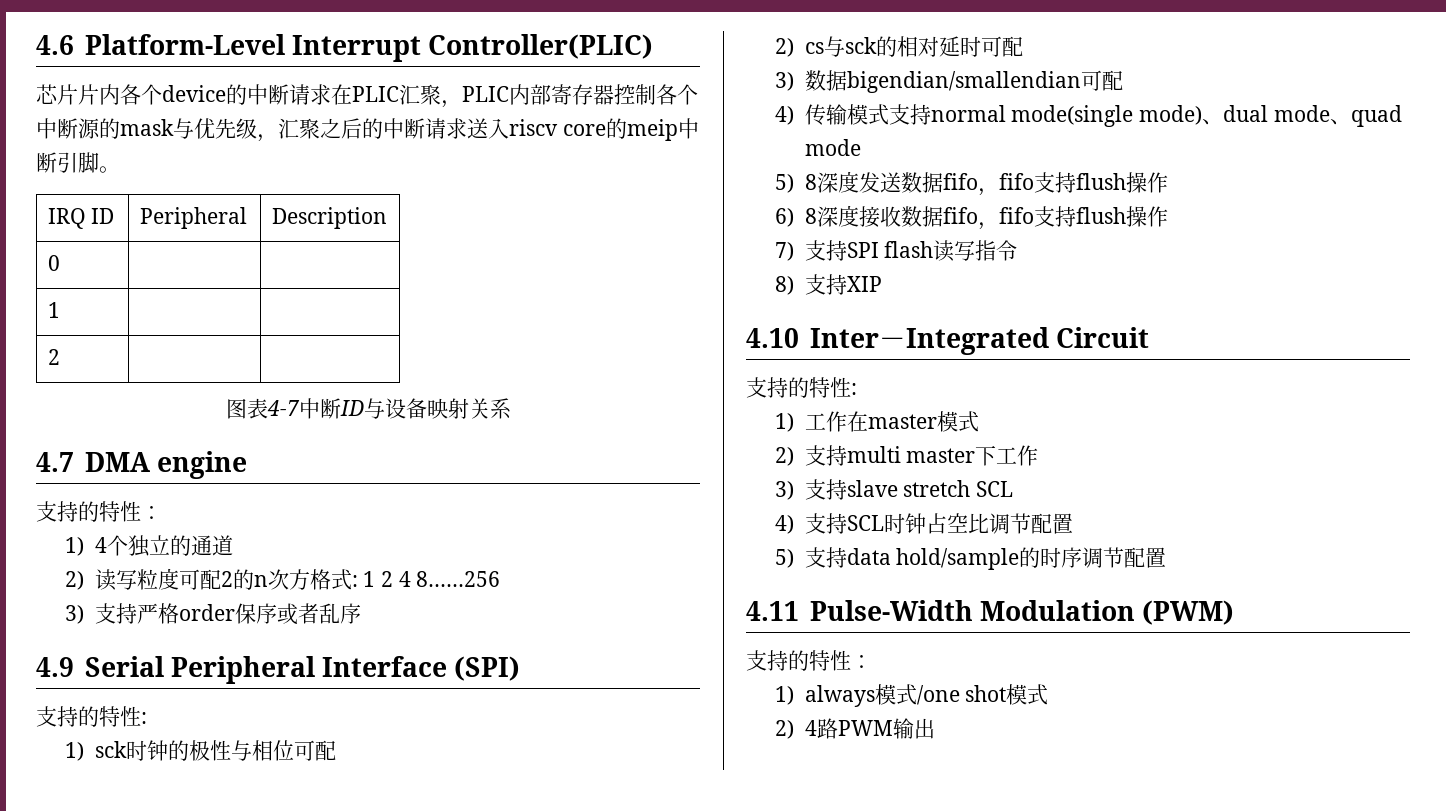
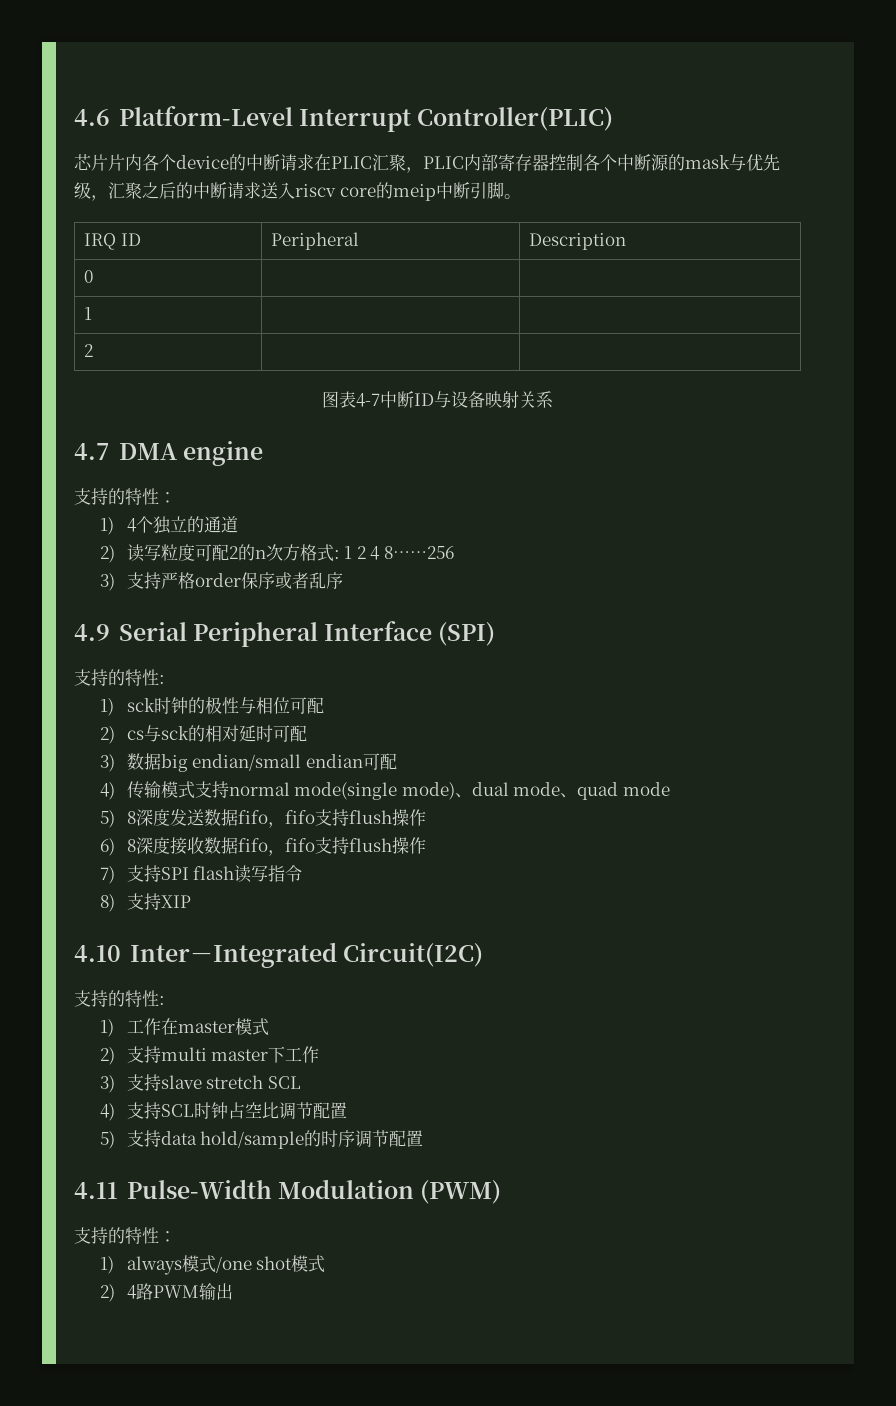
- 3)数据bigendian/smallendian可配
+ 3)数据big endian/small endian可配
- 4.10 Inter－Integrated Circuit
+ 4.10 Inter－Integrated Circuit(I2C)

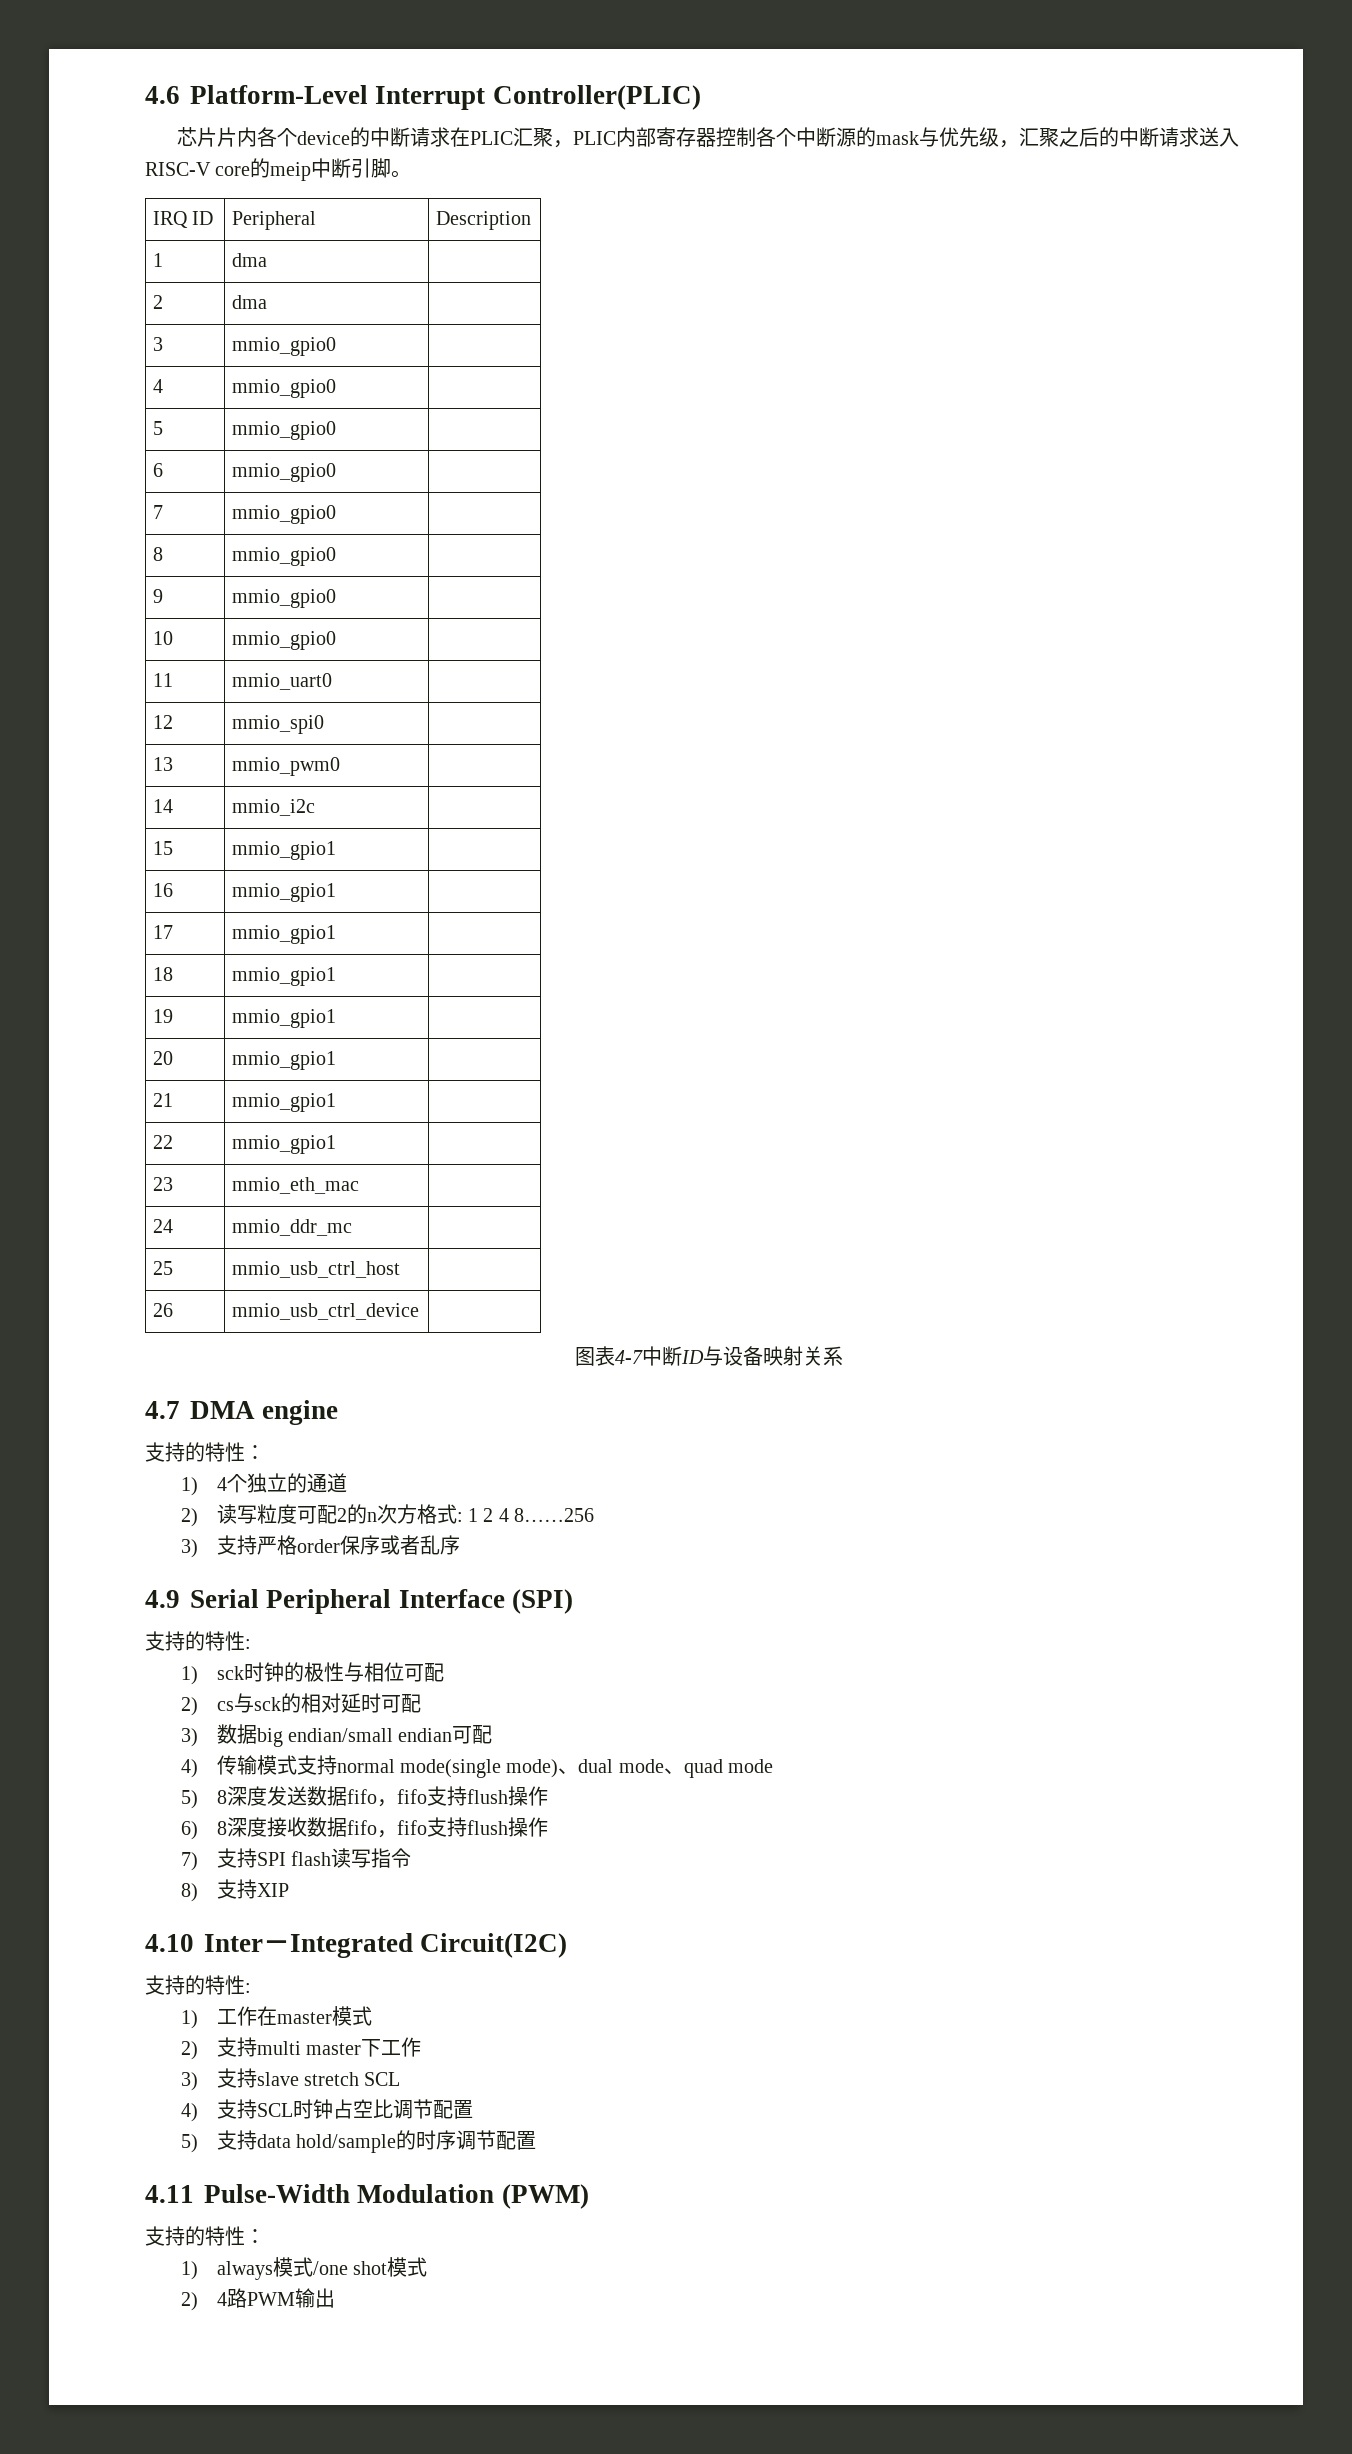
- 芯片片内各个device的中断请求在PLIC汇聚，PLIC内部寄存器控制各个中断源的mask与优先级，汇聚之后的中断请求送入riscv core的meip中断引脚。
+ 芯片片内各个device的中断请求在PLIC汇聚，PLIC内部寄存器控制各个中断源的mask与优先级，汇聚之后的中断请求送入RISC-V core的meip中断引脚。
- 0 | |
- 1 | |
+ 1 | dma |
- 2 | |
+ 2 | dma |
+ 3 | mmio_gpio0 |
+ 4 | mmio_gpio0 |
+ 5 | mmio_gpio0 |
+ 6 | mmio_gpio0 |
+ 7 | mmio_gpio0 |
+ 8 | mmio_gpio0 |
+ 9 | mmio_gpio0 |
+ 10 | mmio_gpio0 |
+ 11 | mmio_uart0 |
+ 12 | mmio_spi0 |
+ 13 | mmio_pwm0 |
+ 14 | mmio_i2c |
+ 15 | mmio_gpio1 |
+ 16 | mmio_gpio1 |
+ 17 | mmio_gpio1 |
+ 18 | mmio_gpio1 |
+ 19 | mmio_gpio1 |
+ 20 | mmio_gpio1 |
+ 21 | mmio_gpio1 |
+ 22 | mmio_gpio1 |
+ 23 | mmio_eth_mac |
+ 24 | mmio_ddr_mc |
+ 25 | mmio_usb_ctrl_host |
+ 26 | mmio_usb_ctrl_device |

